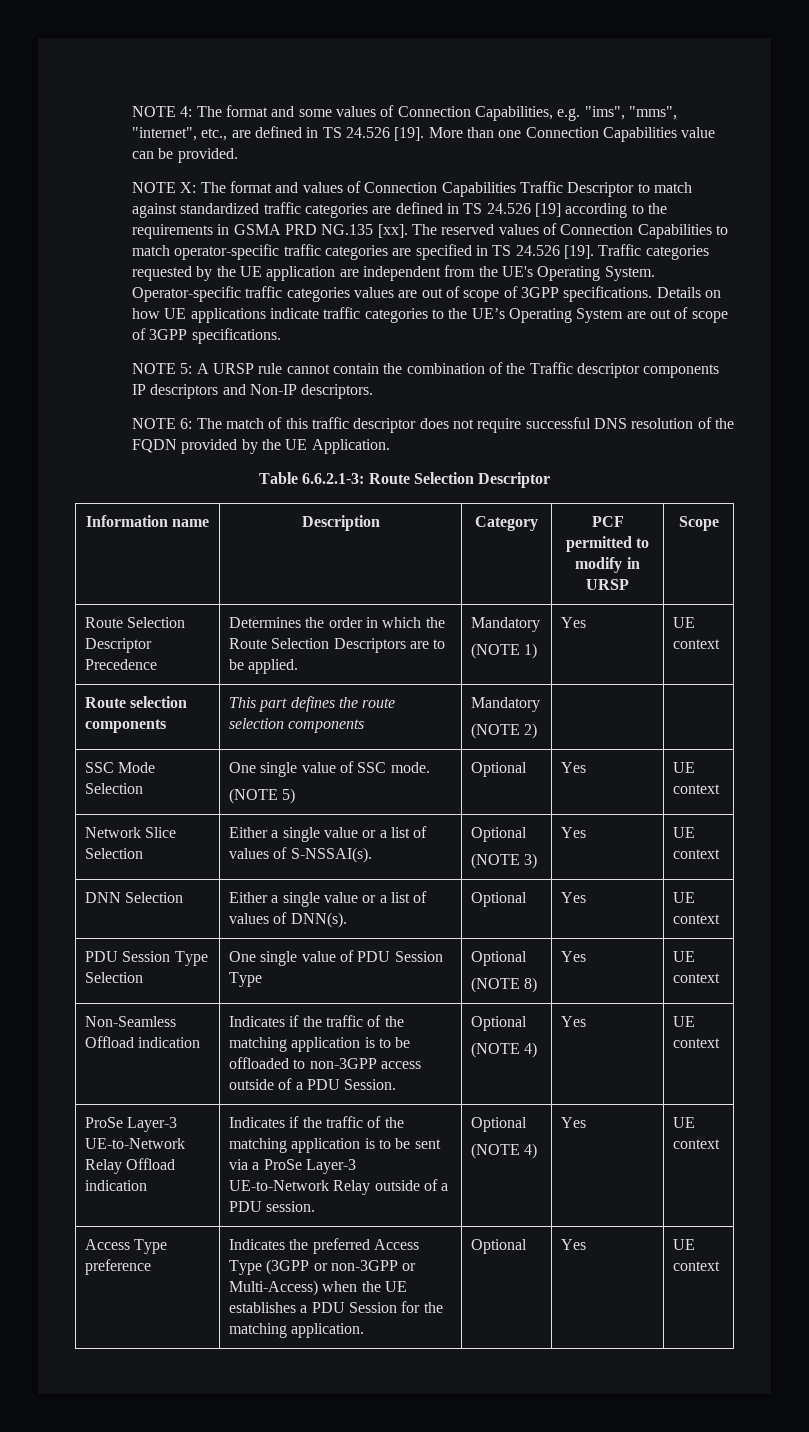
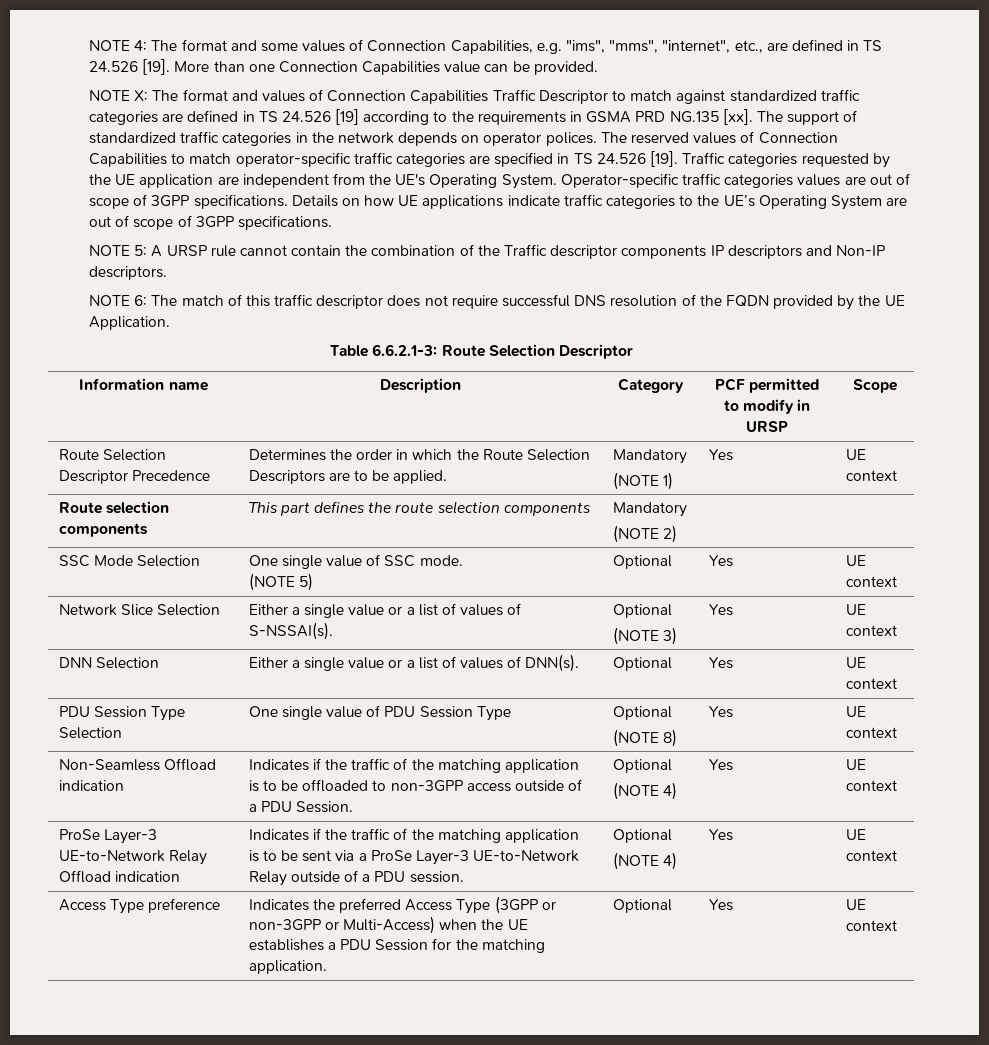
- The reserved values of Connection Capabilities to match operator-specific traffic categories are specified in TS 24.526 [19].
+ The support of standardized traffic categories in the network depends on operator polices. The reserved values of Connection Capabilities to match operator-specific traffic categories are specified in TS 24.526 [19].

